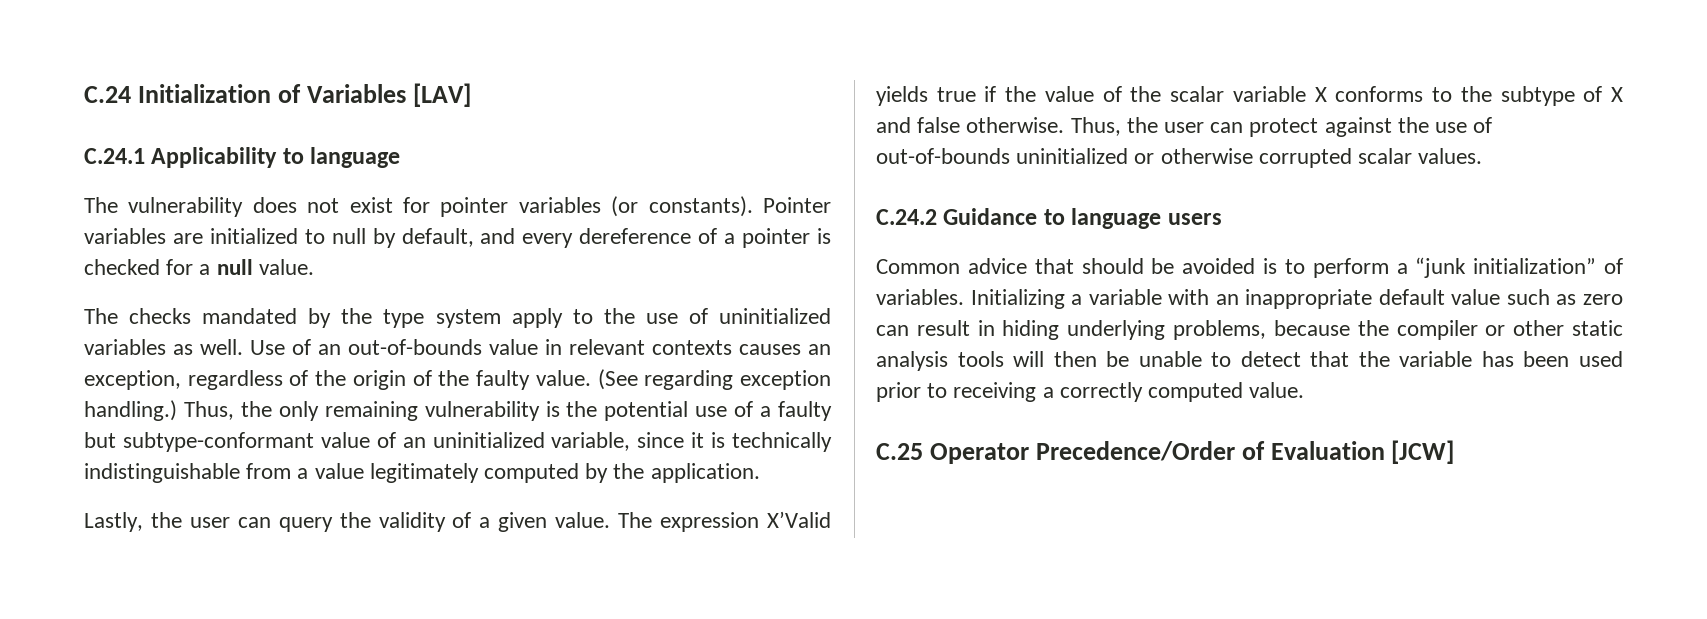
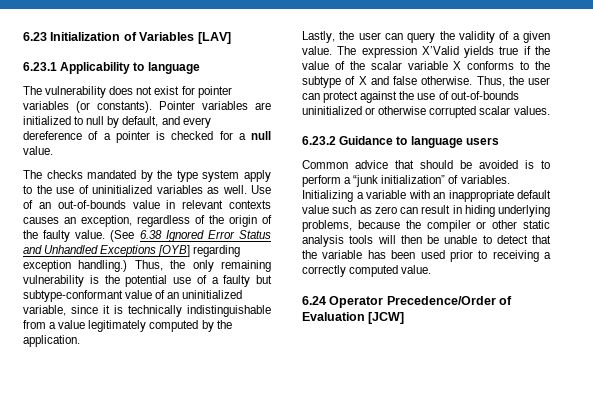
- C.24 Initialization of Variables [LAV]
+ 6.23 Initialization of Variables [LAV]
- C.24.1 Applicability to language
+ 6.23.1 Applicability to language
- (See regarding exception handling.)
+ (See 6.38 Ignored Error Status and Unhandled Exceptions [OYB] regarding exception handling.)
- C.24.2 Guidance to language users
+ 6.23.2 Guidance to language users
- C.25 Operator Precedence/Order of Evaluation [JCW]
+ 6.24 Operator Precedence/Order of Evaluation [JCW]

